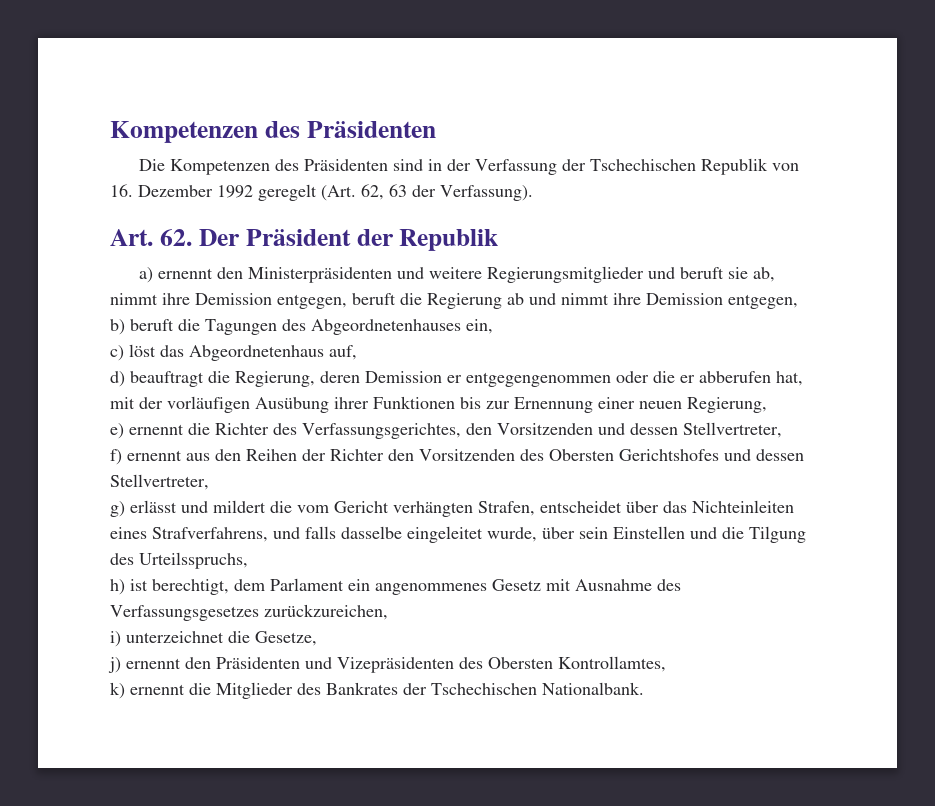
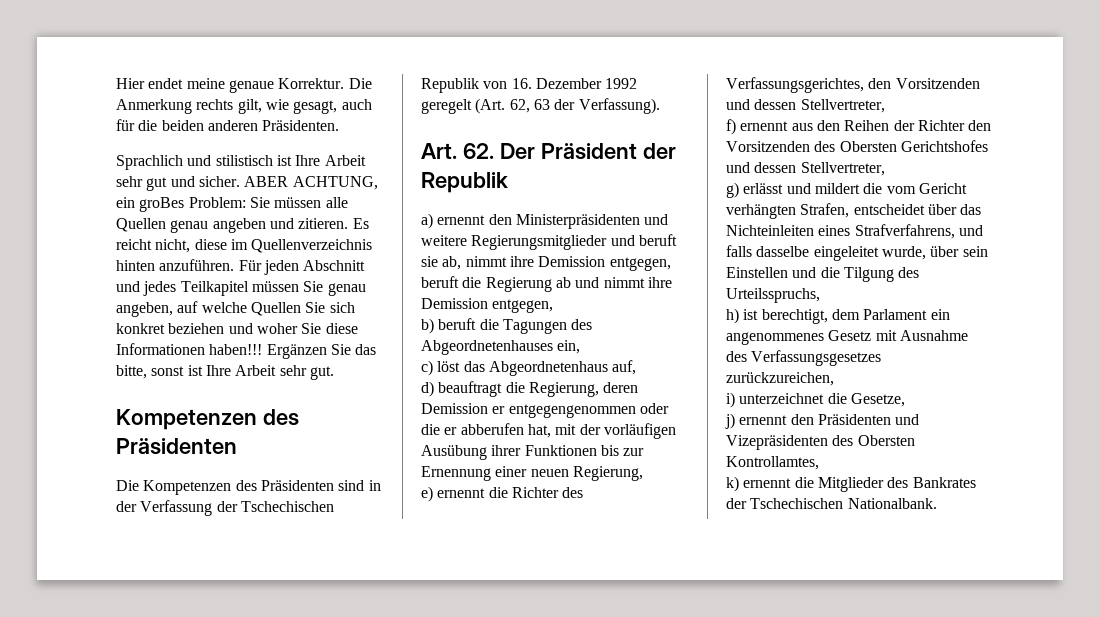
+ Hier endet meine genaue Korrektur. Die Anmerkung rechts gilt, wie gesagt, auch für die beiden anderen Präsidenten.
+ Sprachlich und stilistisch ist Ihre Arbeit sehr gut und sicher. ABER ACHTUNG, ein groBes Problem: Sie müssen alle Quellen genau angeben und zitieren. Es reicht nicht, diese im Quellenverzeichnis hinten anzuführen. Für jeden Abschnitt und jedes Teilkapitel müssen Sie genau angeben, auf welche Quellen Sie sich konkret beziehen und woher Sie diese Informationen haben!!! Ergänzen Sie das bitte, sonst ist Ihre Arbeit sehr gut.

